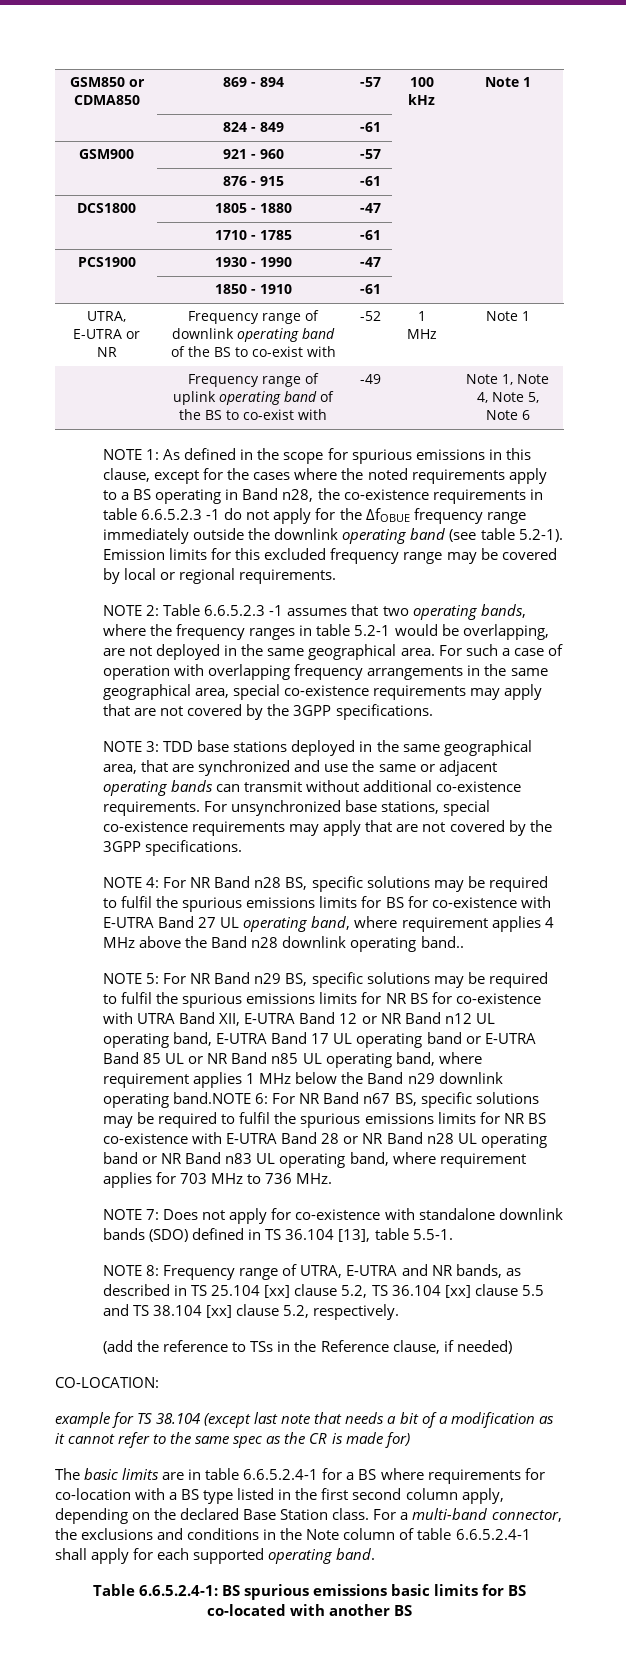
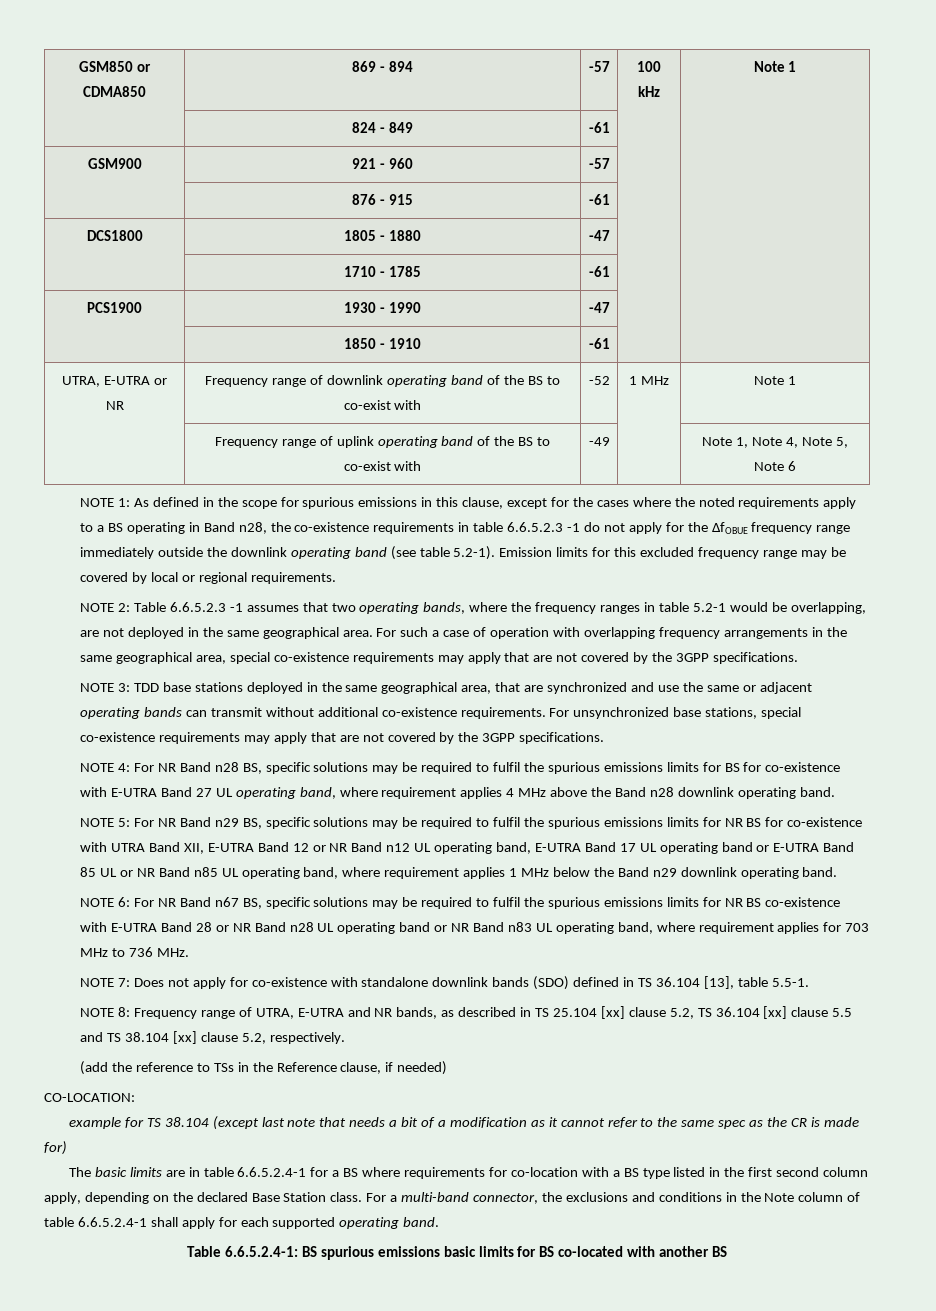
- NOTE 4: For NR Band n28 BS, specific solutions may be required to fulfil the spurious emissions limits for BS for co-existence with E-UTRA Band 27 UL operating band, where requirement applies 4 MHz above the Band n28 downlink operating band..
+ NOTE 4: For NR Band n28 BS, specific solutions may be required to fulfil the spurious emissions limits for BS for co-existence with E-UTRA Band 27 UL operating band, where requirement applies 4 MHz above the Band n28 downlink operating band.
- For NR Band n29 BS, specific solutions may be required to fulfil the spurious emissions limits for NR BS for co-existence with UTRA Band XII, E-UTRA Band 12 or NR Band n12 UL operating band, E-UTRA Band 17 UL operating band or E-UTRA Band 85 UL or NR Band n85 UL operating band, where requirement applies 1 MHz below the Band n29 downlink operating band.NOTE 6:
+ For NR Band n29 BS, specific solutions may be required to fulfil the spurious emissions limits for NR BS for co-existence with UTRA Band XII, E-UTRA Band 12 or NR Band n12 UL operating band, E-UTRA Band 17 UL operating band or E-UTRA Band 85 UL or NR Band n85 UL operating band, where requirement applies 1 MHz below the Band n29 downlink operating band.
+ NOTE 6:

